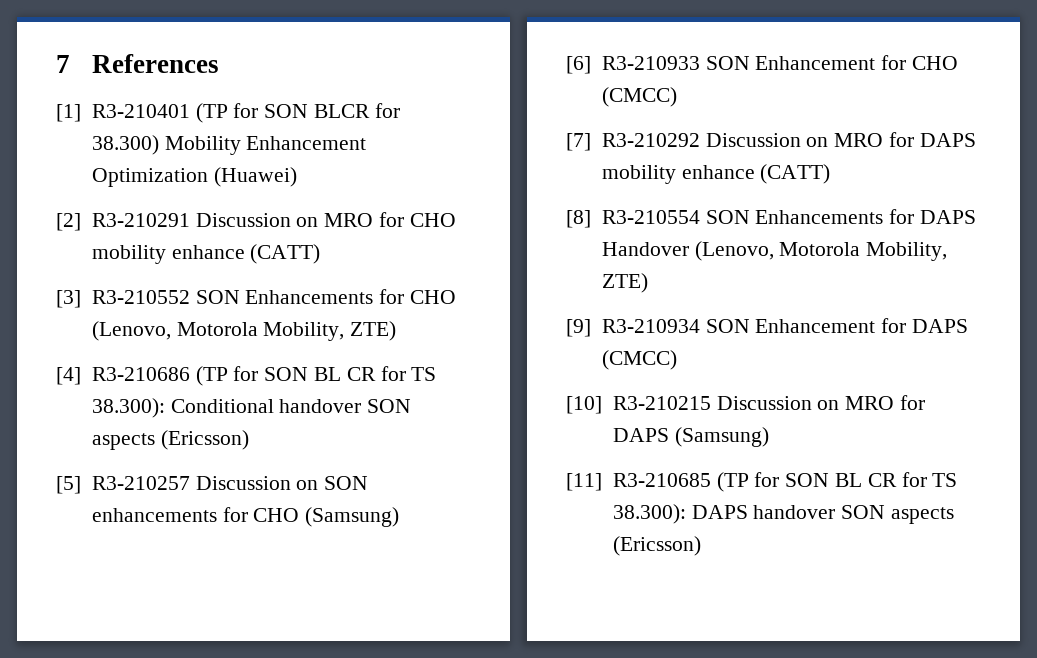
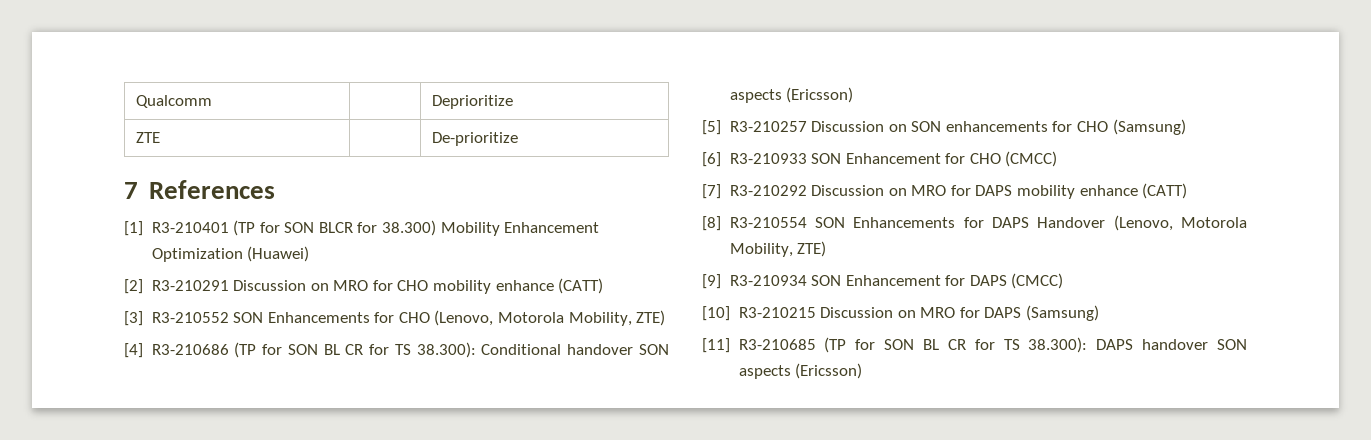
+ Qualcomm | | Deprioritize
+ ZTE | | De-prioritize

